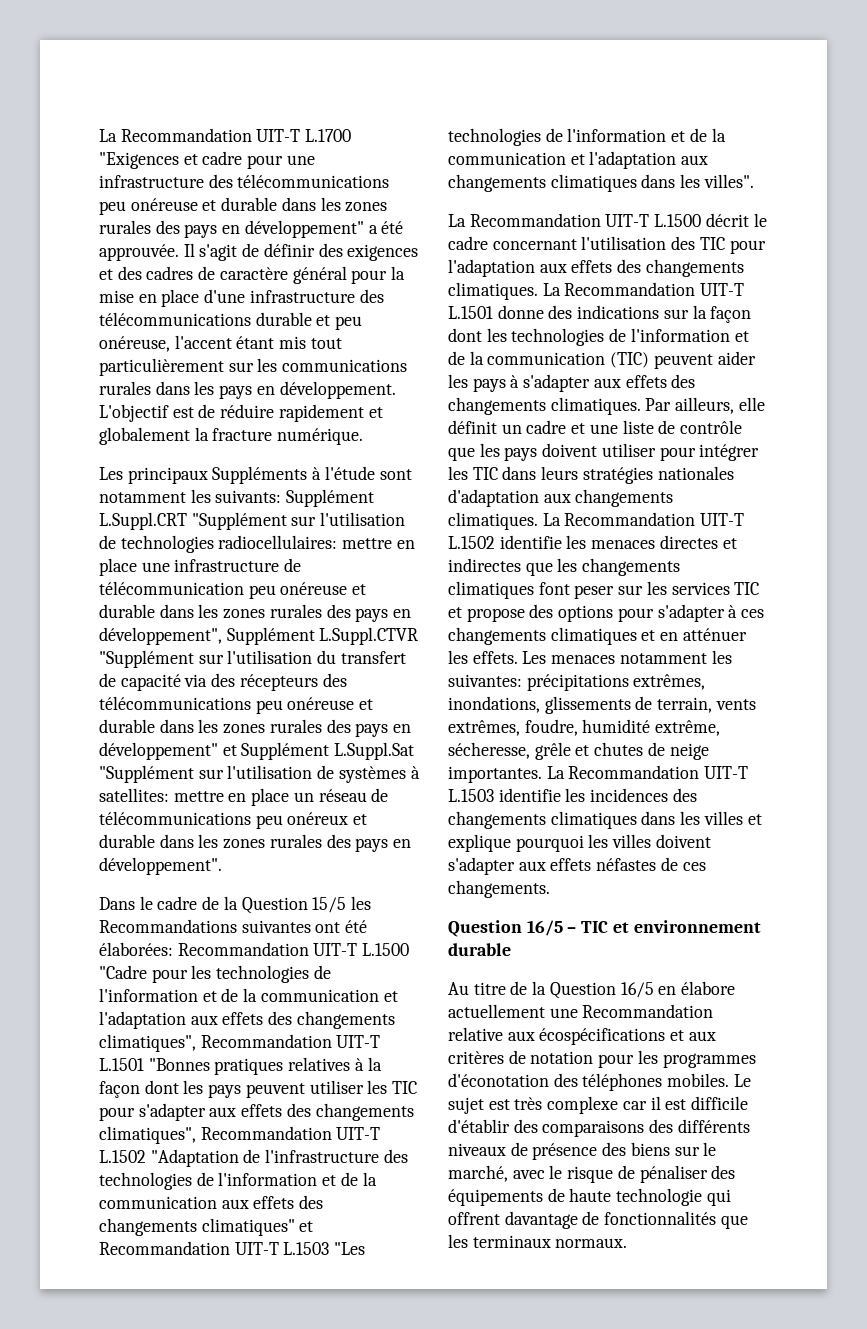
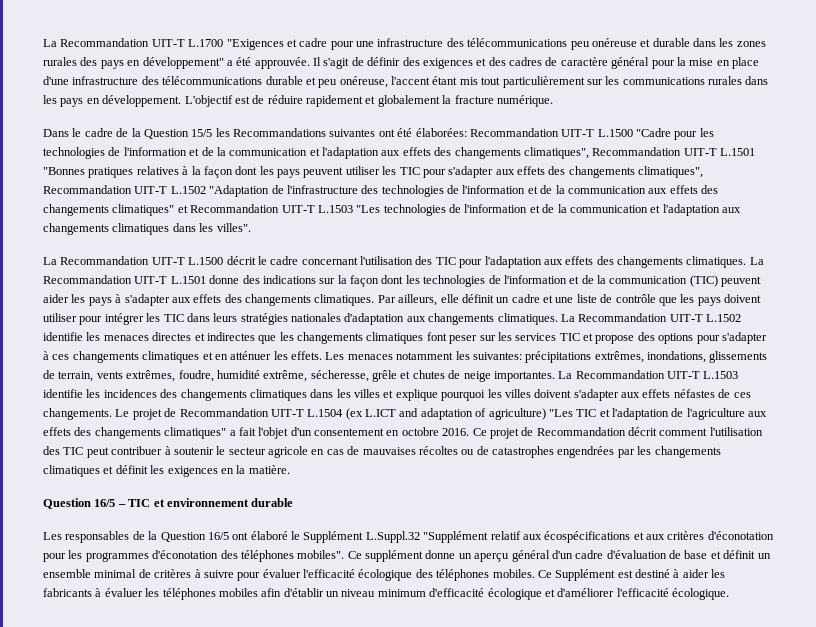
- Les principaux Suppléments à l'étude sont notamment les suivants: Supplément L.Suppl.CRT "Supplément sur l'utilisation de technologies radiocellulaires: mettre en place une infrastructure de télécommunication peu onéreuse et durable dans les zones rurales des pays en développement", Supplément L.Suppl.CTVR "Supplément sur l'utilisation du transfert de capacité via des récepteurs des télécommunications peu onéreuse et durable dans les zones rurales des pays en développement" et Supplément L.Suppl.Sat "Supplément sur l'utilisation de systèmes à satellites: mettre en place un réseau de télécommunications peu onéreux et durable dans les zones rurales des pays en développement".
+ Le projet de Recommandation UIT-T L.1504 (ex L.ICT and adaptation of agriculture) "Les TIC et l'adaptation de l'agriculture aux effets des changements climatiques" a fait l'objet d'un consentement en octobre 2016. Ce projet de Recommandation décrit comment l'utilisation des TIC peut contribuer à soutenir le secteur agricole en cas de mauvaises récoltes ou de catastrophes engendrées par les changements climatiques et définit les exigences en la matière.
- Au titre de la Question 16/5 en élabore actuellement une Recommandation relative aux écospécifications et aux critères de notation pour les programmes d'éconotation des téléphones mobiles. Le sujet est très complexe car il est difficile d'établir des comparaisons des différents niveaux de présence des biens sur le marché, avec le risque de pénaliser des équipements de haute technologie qui offrent davantage de fonctionnalités que les terminaux normaux.
+ Les responsables de la Question 16/5 ont élaboré le Supplément L.Suppl.32 "Supplément relatif aux écospécifications et aux critères d'éconotation pour les programmes d'éconotation des téléphones mobiles". Ce supplément donne un aperçu général d'un cadre d'évaluation de base et définit un ensemble minimal de critères à suivre pour évaluer l'efficacité écologique des téléphones mobiles. Ce Supplément est destiné à aider les fabricants à évaluer les téléphones mobiles afin d'établir un niveau minimum d'efficacité écologique et d'améliorer l'efficacité écologique.

